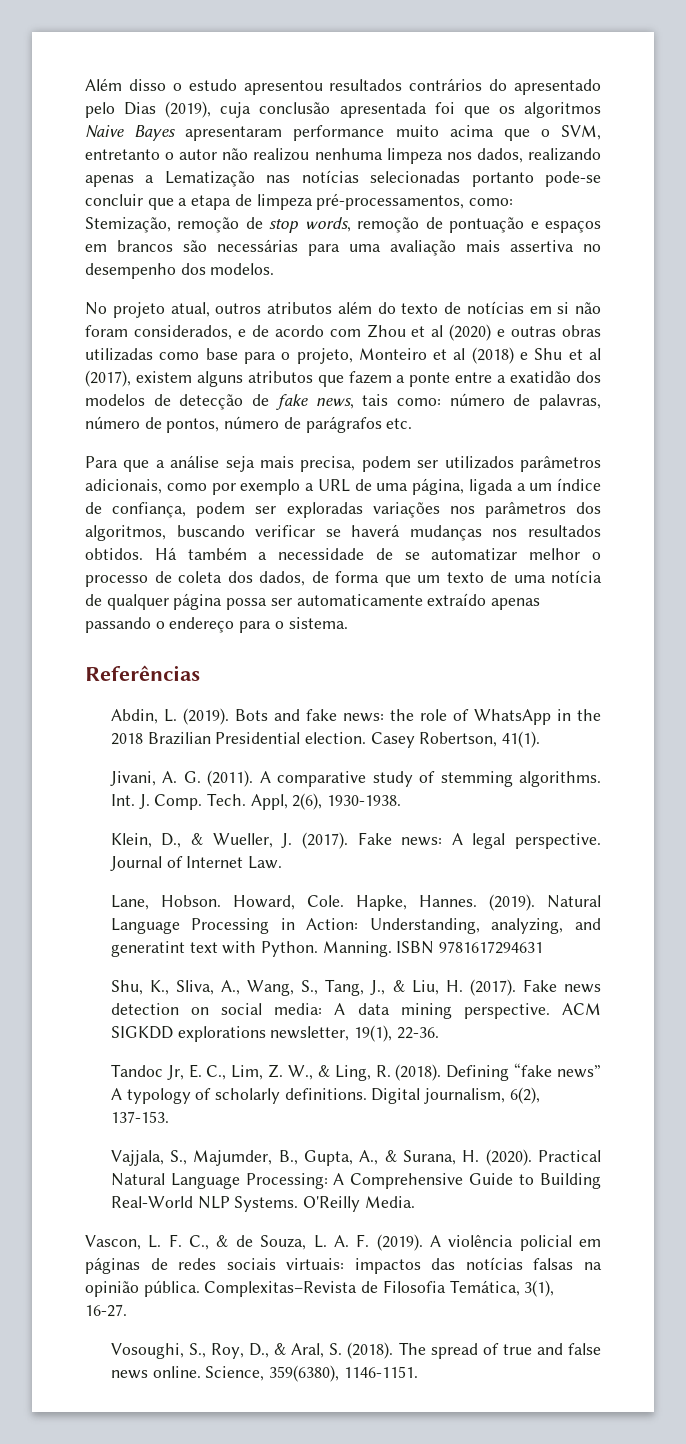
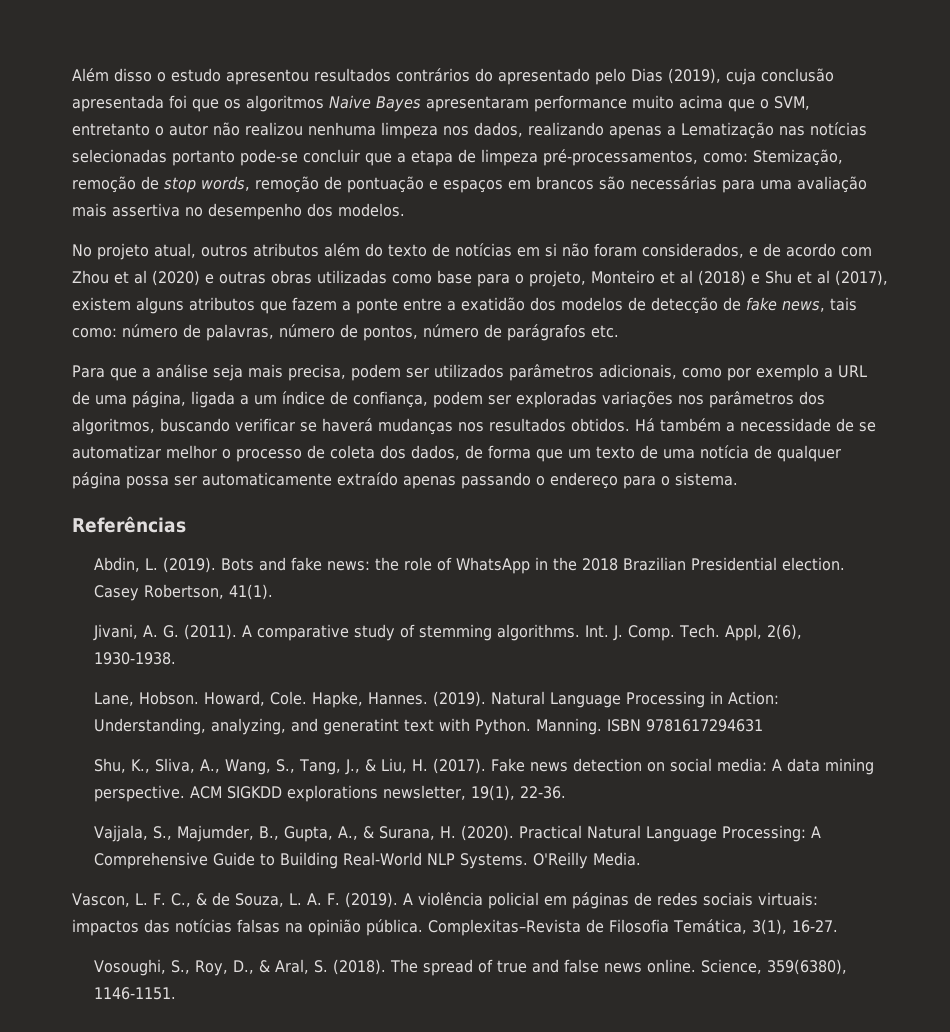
- Klein, D., & Wueller, J. (2017). Fake news: A legal perspective. Journal of Internet Law.
- Tandoc Jr, E. C., Lim, Z. W., & Ling, R. (2018). Defining “fake news” A typology of scholarly definitions. Digital journalism, 6(2), 137-153.

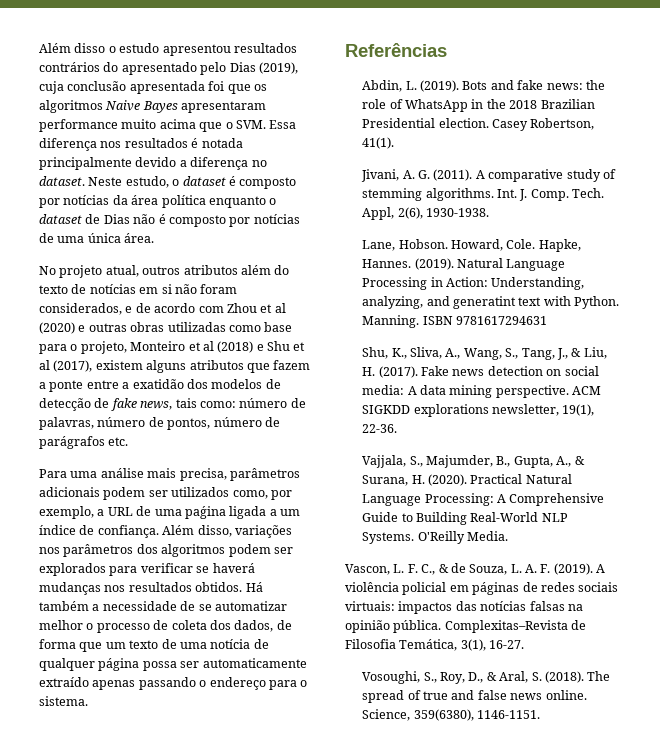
- Além disso o estudo apresentou resultados contrários do apresentado pelo Dias (2019), cuja conclusão apresentada foi que os algoritmos Naive Bayes apresentaram performance muito acima que o SVM, entretanto o autor não realizou nenhuma limpeza nos dados, realizando apenas a Lematização nas notícias selecionadas portanto pode-se concluir que a etapa de limpeza pré-processamentos, como: Stemização, remoção de stop words, remoção de pontuação e espaços em brancos são necessárias para uma avaliação mais assertiva no desempenho dos modelos.
+ Além disso o estudo apresentou resultados contrários do apresentado pelo Dias (2019), cuja conclusão apresentada foi que os algoritmos Naive Bayes apresentaram performance muito acima que o SVM. Essa diferença nos resultados é notada principalmente devido a diferença no dataset. Neste estudo, o dataset é composto por notícias da área política enquanto o dataset de Dias não é composto por notícias de uma única área.
- Para que a análise seja mais precisa, podem ser utilizados parâmetros adicionais, como por exemplo a URL de uma página, ligada a um índice de confiança, podem ser exploradas variações nos parâmetros dos algoritmos, buscando verificar se haverá mudanças nos resultados obtidos.
+ Para uma análise mais precisa, parâmetros adicionais podem ser utilizados como, por exemplo, a URL de uma paǵina ligada a um índice de confiança. Além disso, variações nos parâmetros dos algoritmos podem ser explorados para verificar se haverá mudanças nos resultados obtidos.

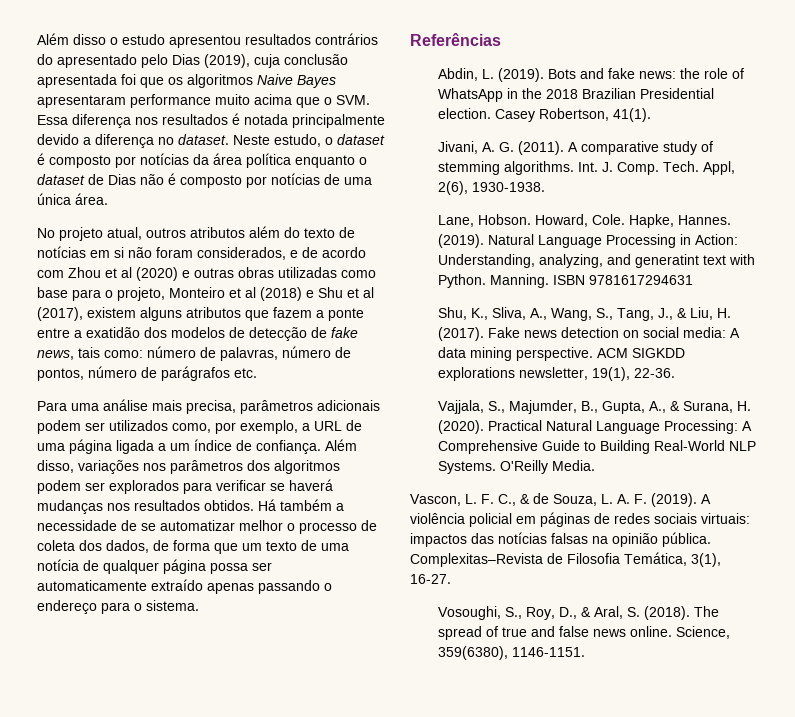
- Para uma análise mais precisa, parâmetros adicionais podem ser utilizados como, por exemplo, a URL de uma paǵina ligada a um índice de confiança.
+ Para uma análise mais precisa, parâmetros adicionais podem ser utilizados como, por exemplo, a URL de uma página ligada a um índice de confiança.

